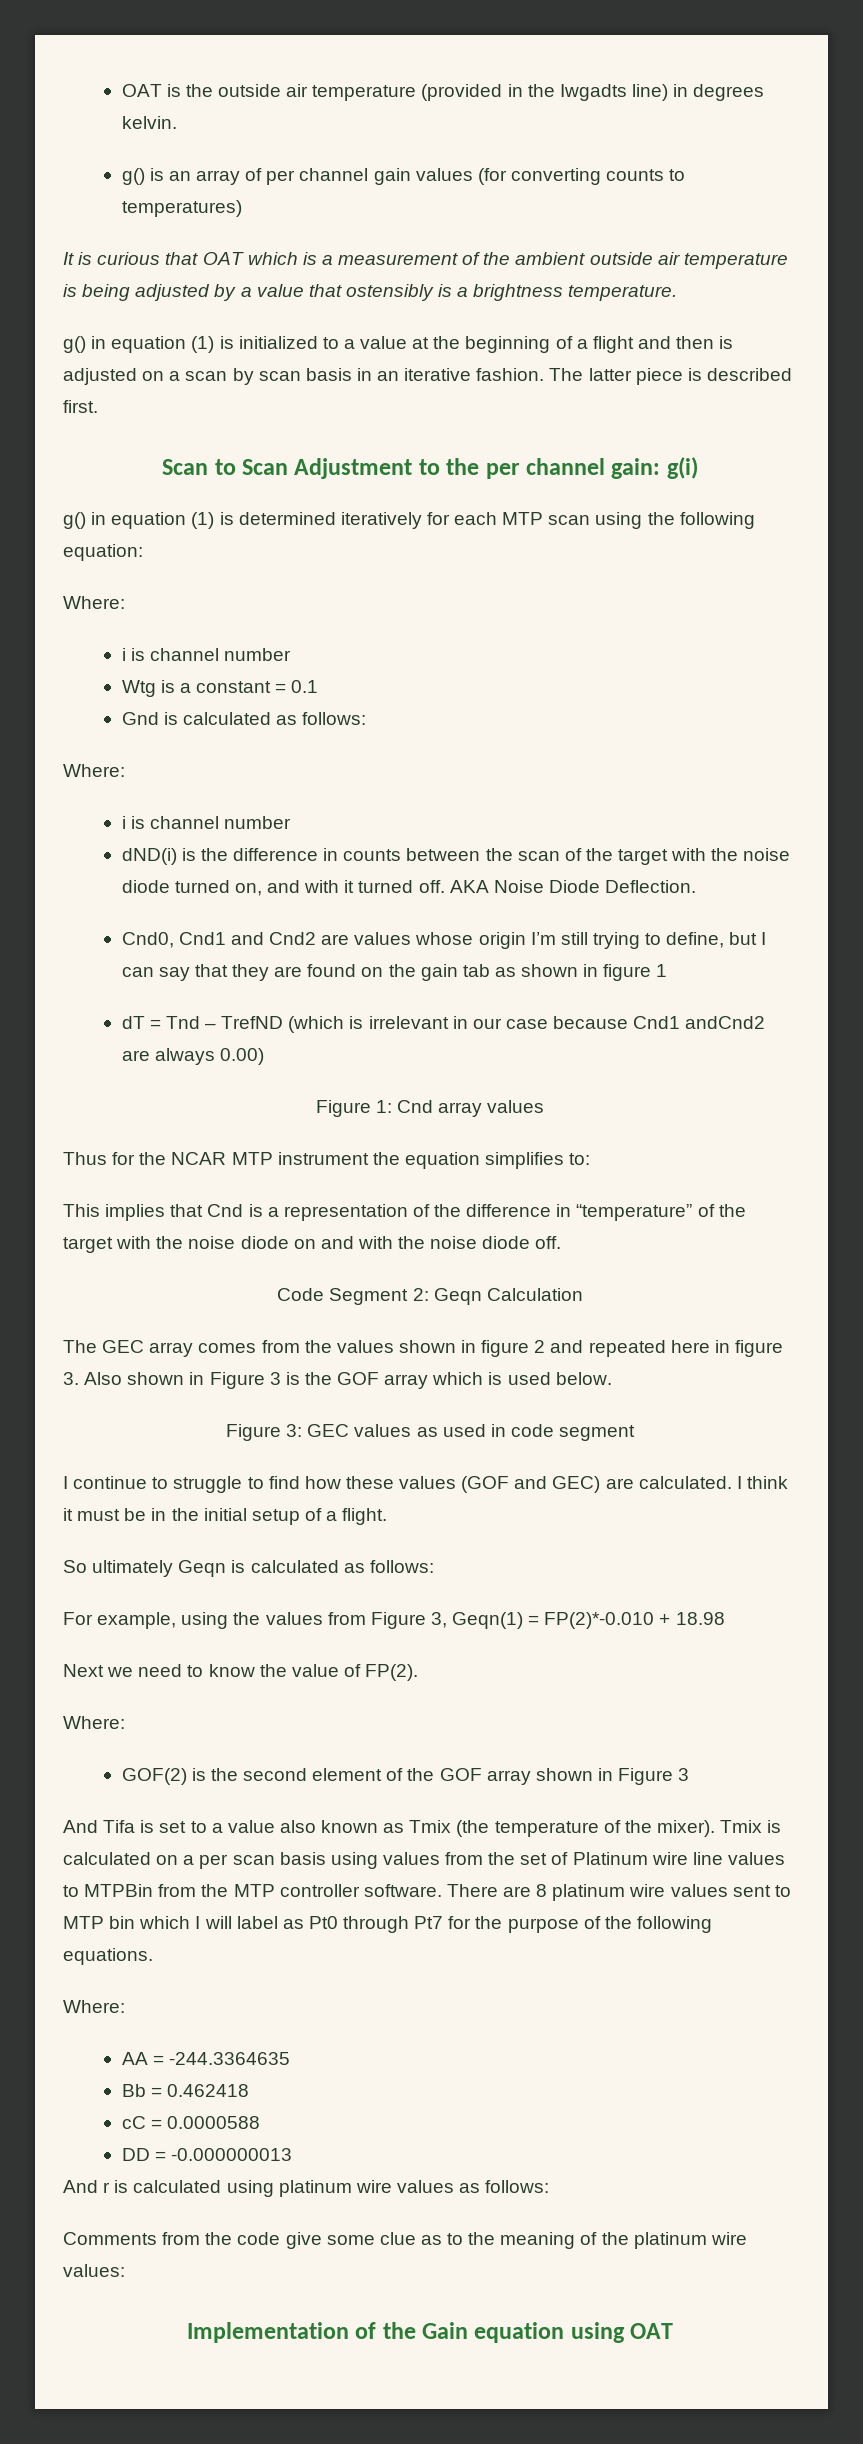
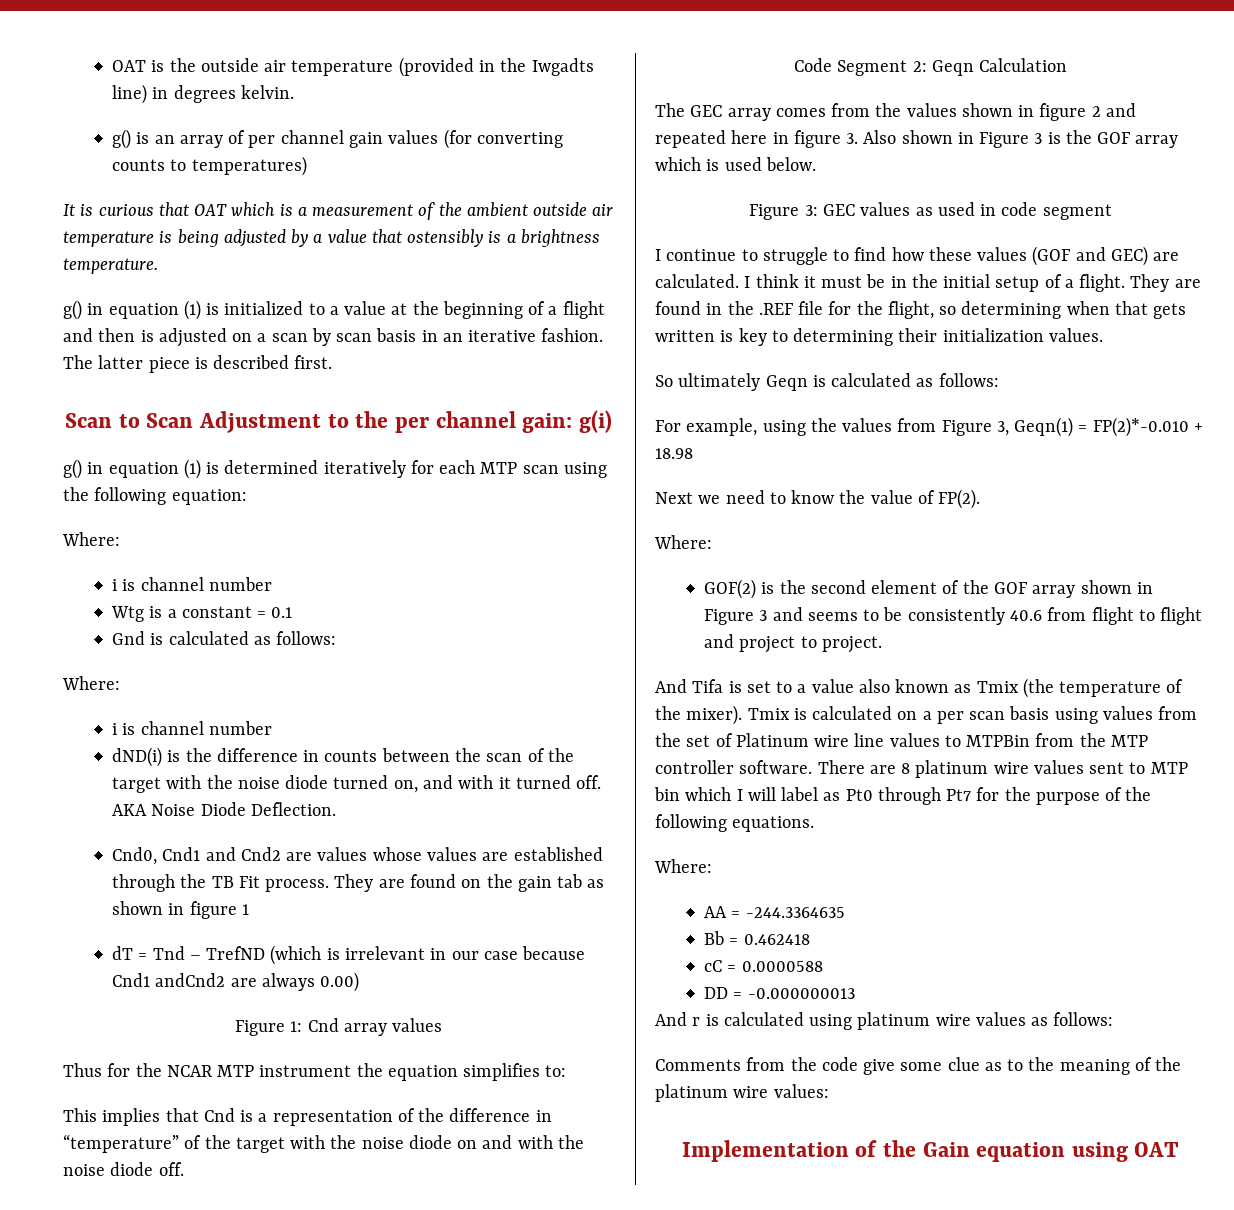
- Cnd0, Cnd1 and Cnd2 are values whose origin I’m still trying to define, but I can say that they are found on the gain tab as shown in figure 1
+ Cnd0, Cnd1 and Cnd2 are values whose values are established through the TB Fit process. They are found on the gain tab as shown in figure 1
+ They are found in the .REF file for the flight, so determining when that gets written is key to determining their initialization values.
- GOF(2) is the second element of the GOF array shown in Figure 3
+ GOF(2) is the second element of the GOF array shown in Figure 3 and seems to be consistently 40.6 from flight to flight and project to project.

